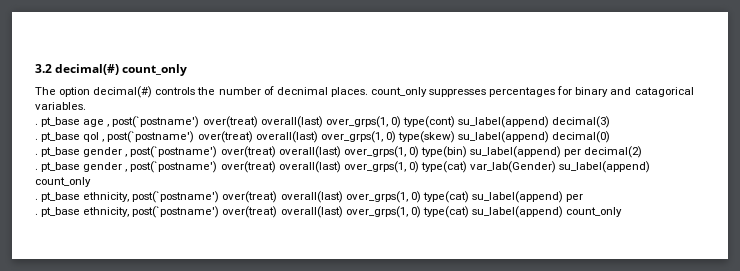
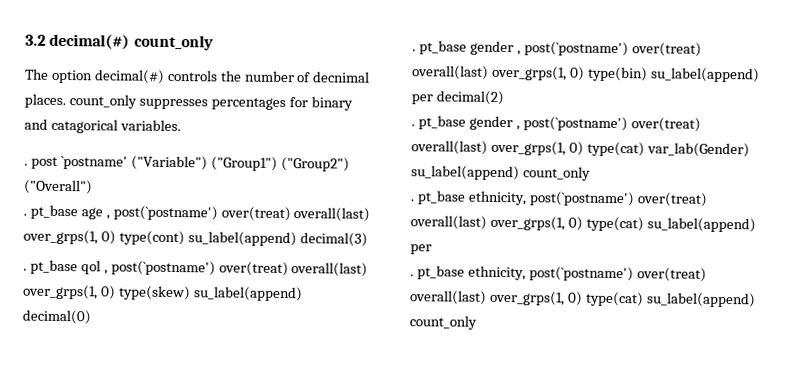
+ . post `postname' ("Variable") ("Group1") ("Group2") ("Overall")

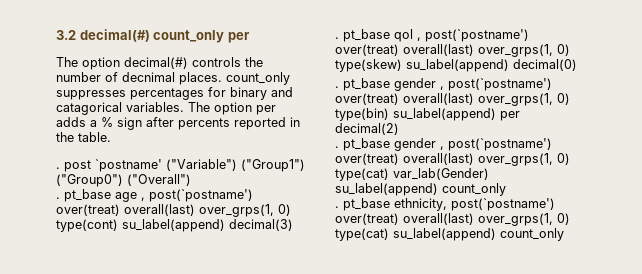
- 3.2 decimal(#) count_only
+ 3.2 decimal(#) count_only per
+ The option per adds a % sign after percents reported in the table.
- . post `postname' ("Variable") ("Group1") ("Group2") ("Overall")
+ . post `postname' ("Variable") ("Group1") ("Group0") ("Overall")
- . pt_base ethnicity, post(`postname') over(treat) overall(last) over_grps(1, 0) type(cat) su_label(append) per

